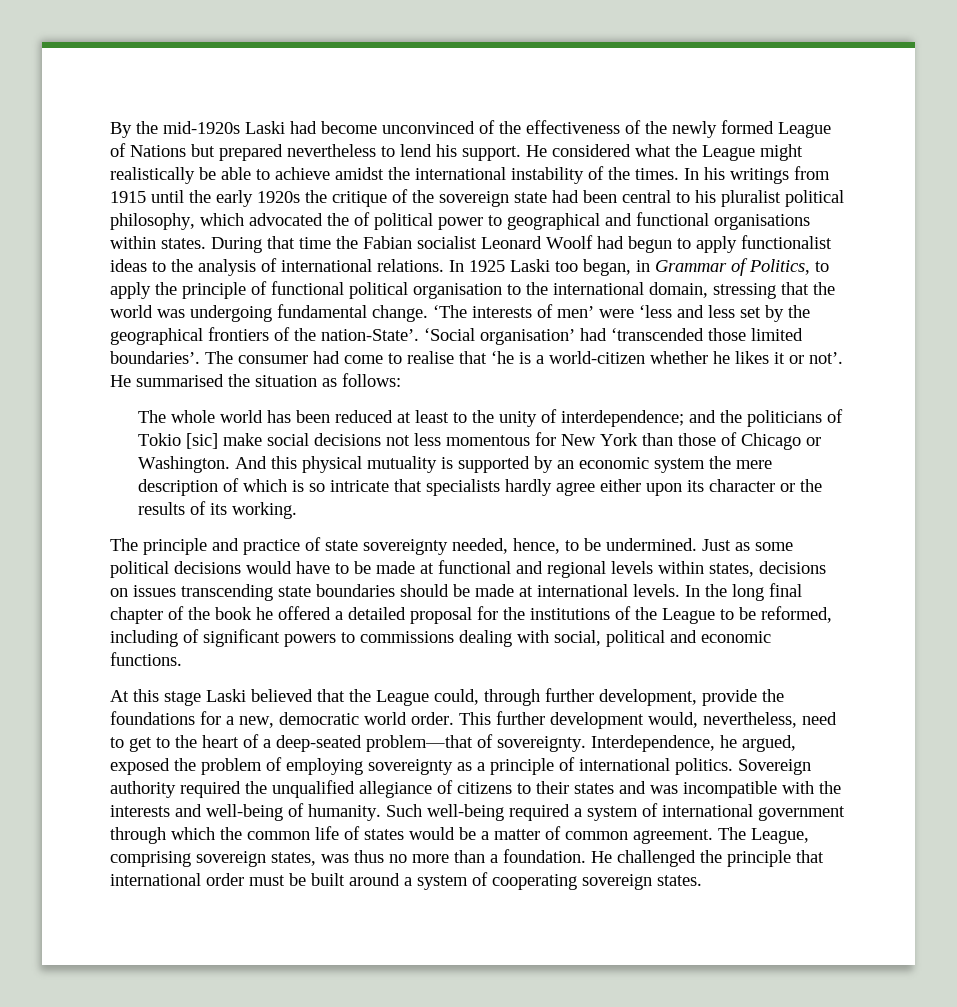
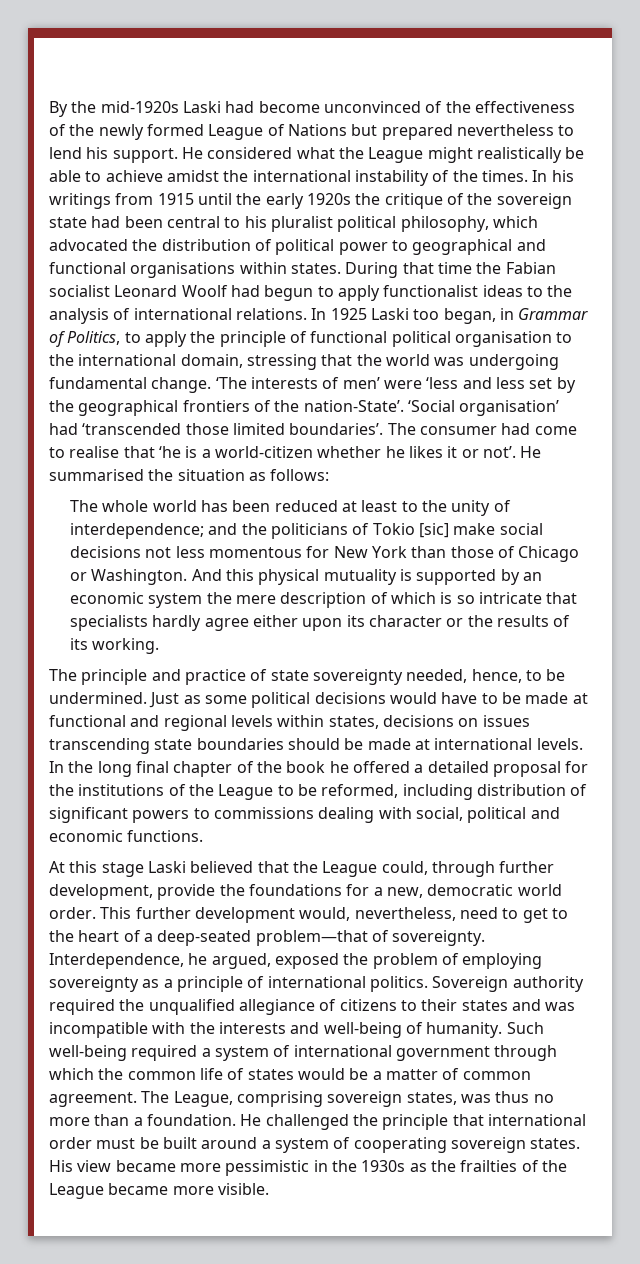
- In his writings from 1915 until the early 1920s the critique of the sovereign state had been central to his pluralist political philosophy, which advocated the of political power to geographical and functional organisations within states.
+ In his writings from 1915 until the early 1920s the critique of the sovereign state had been central to his pluralist political philosophy, which advocated the distribution of political power to geographical and functional organisations within states.
- In the long final chapter of the book he offered a detailed proposal for the institutions of the League to be reformed, including of significant powers to commissions dealing with social, political and economic functions.
+ In the long final chapter of the book he offered a detailed proposal for the institutions of the League to be reformed, including distribution of significant powers to commissions dealing with social, political and economic functions.
+ His view became more pessimistic in the 1930s as the frailties of the League became more visible.

